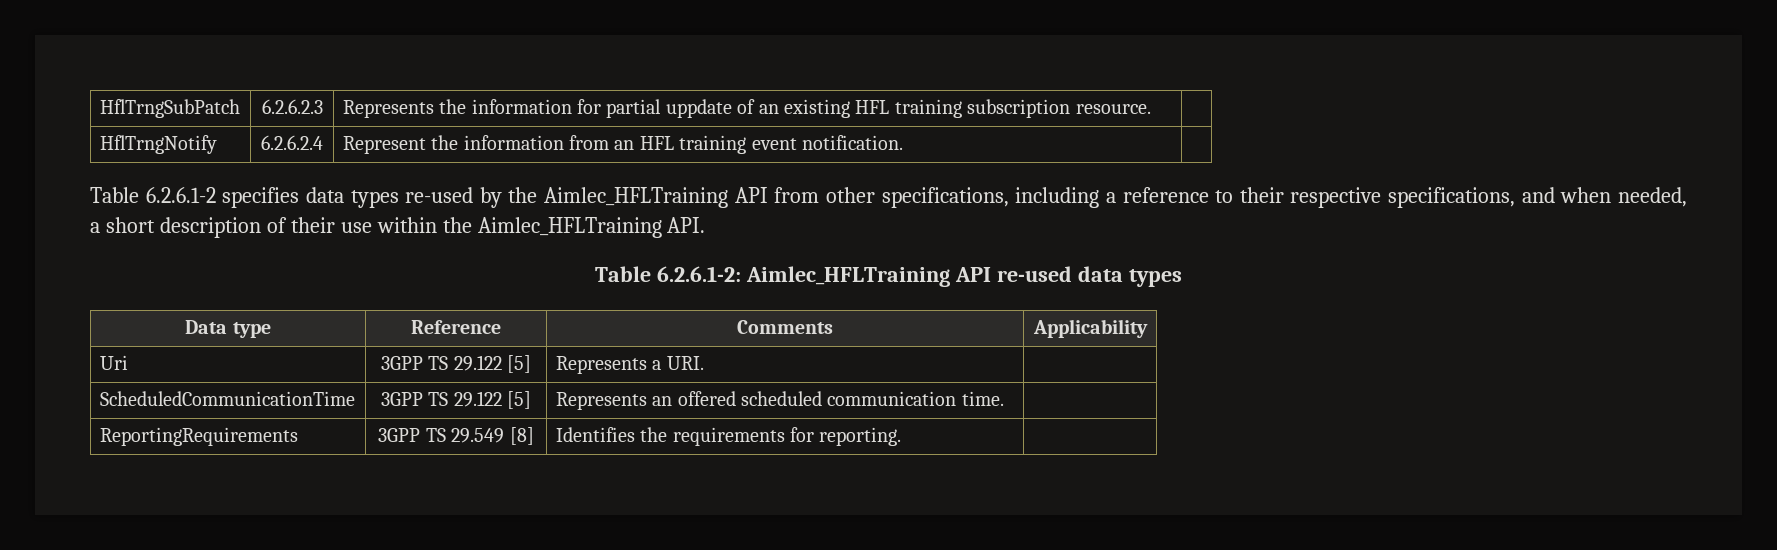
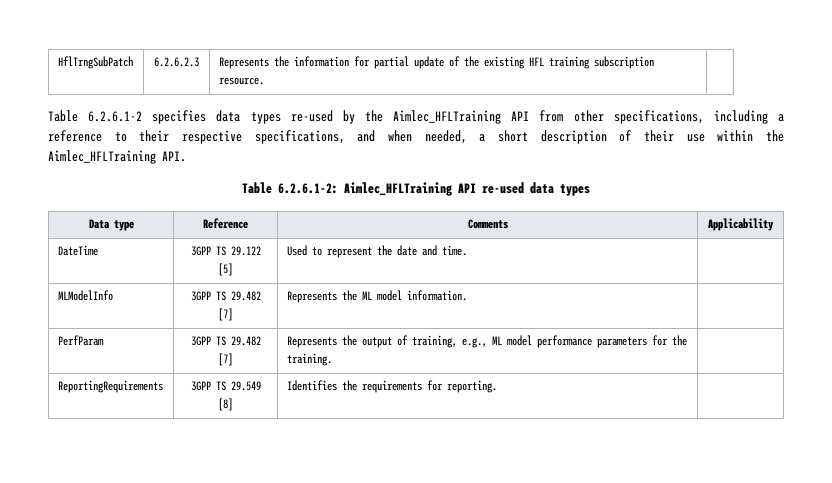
- HflTrngSubPatch | 6.2.6.2.3 | Represents the information for partial uppdate of an existing HFL training subscription resource. |
+ HflTrngSubPatch | 6.2.6.2.3 | Represents the information for partial update of the existing HFL training subscription resource. |
- HflTrngNotify | 6.2.6.2.4 | Represent the information from an HFL training event notification. |
- Uri | 3GPP TS 29.122 [5] | Represents a URI. |
- ScheduledCommunicationTime | 3GPP TS 29.122 [5] | Represents an offered scheduled communication time. |
+ DateTime | 3GPP TS 29.122 [5] | Used to represent the date and time. |
+ MLModelInfo | 3GPP TS 29.482 [7] | Represents the ML model information. |
+ PerfParam | 3GPP TS 29.482 [7] | Represents the output of training, e.g., ML model performance parameters for the training. |

